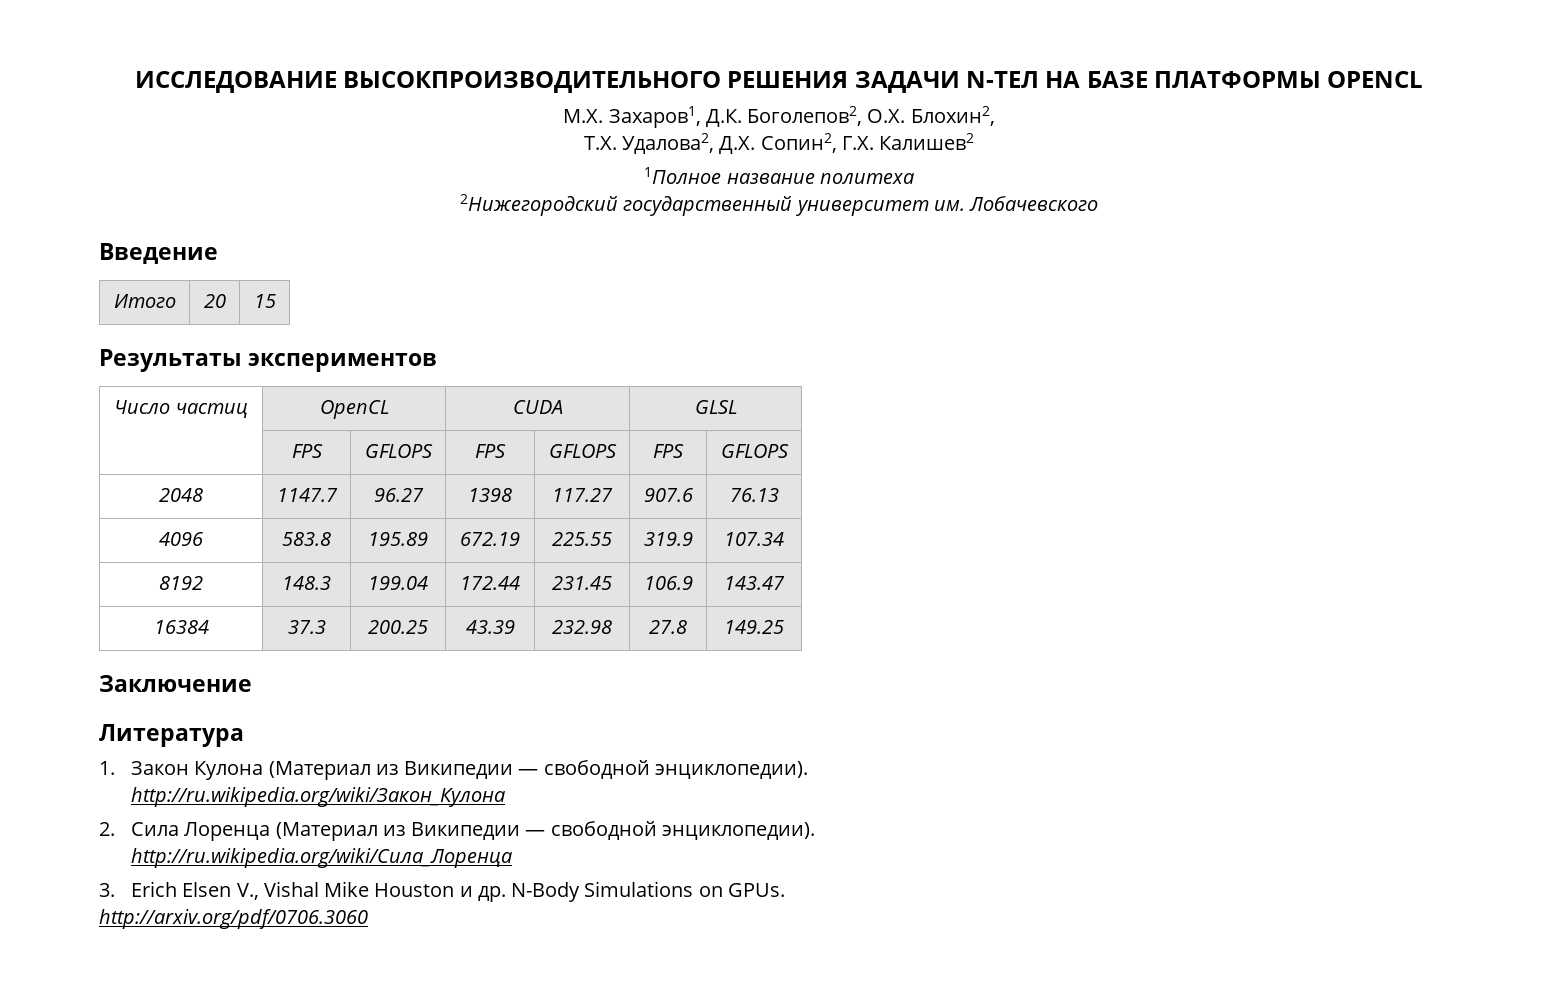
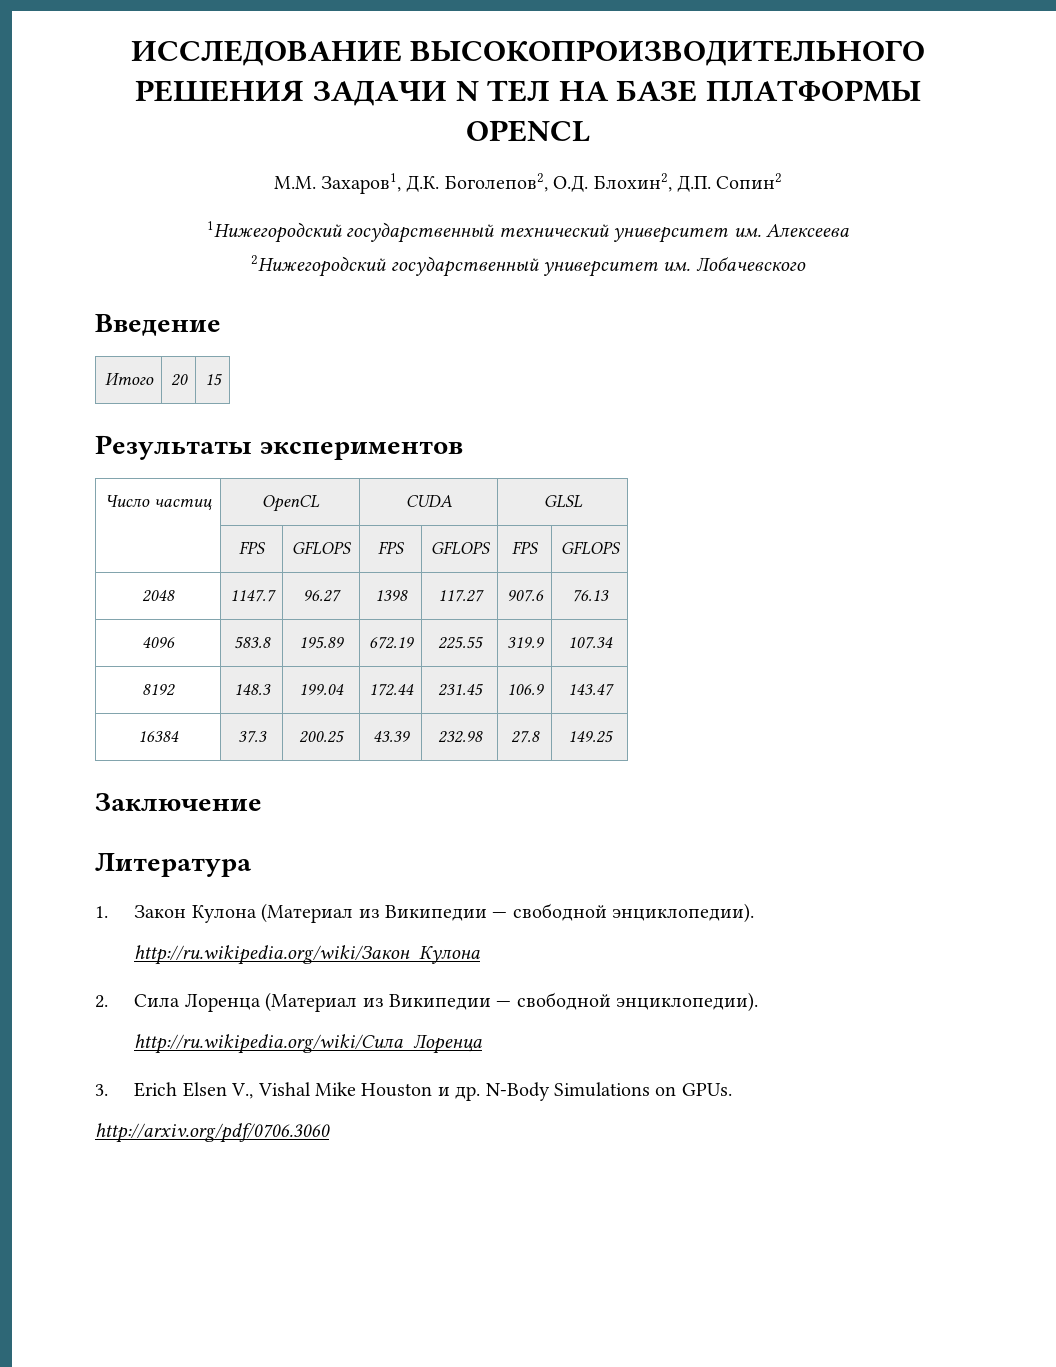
- ИССЛЕДОВАНИЕ ВЫСОКПРОИЗВОДИТЕЛЬНОГО РЕШЕНИЯ ЗАДАЧИ N-ТЕЛ НА БАЗЕ ПЛАТФОРМЫ OPENCL
+ ИССЛЕДОВАНИЕ ВЫСОКОПРОИЗВОДИТЕЛЬНОГО РЕШЕНИЯ ЗАДАЧИ N ТЕЛ НА БАЗЕ ПЛАТФОРМЫ OPENCL
- М.X. Захаров1, Д.К. Боголепов2, О.X. Блохин2,
- Т.X. Удалова2, Д.X. Сопин2, Г.X. Калишев2
- 1Полное название политеха
+ М.М. Захаров1, Д.К. Боголепов2, О.Д. Блохин2, Д.П. Сопин2
+ 1Нижегородский государственный технический университет им. Алексеева

